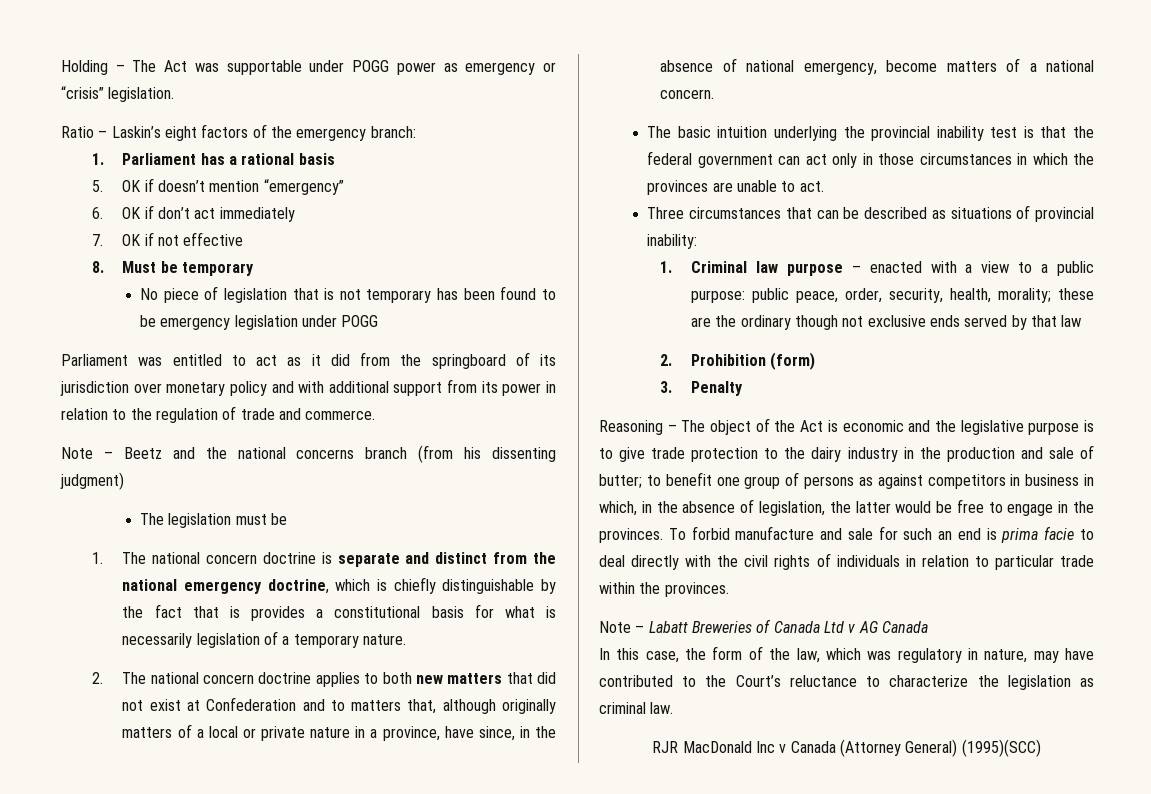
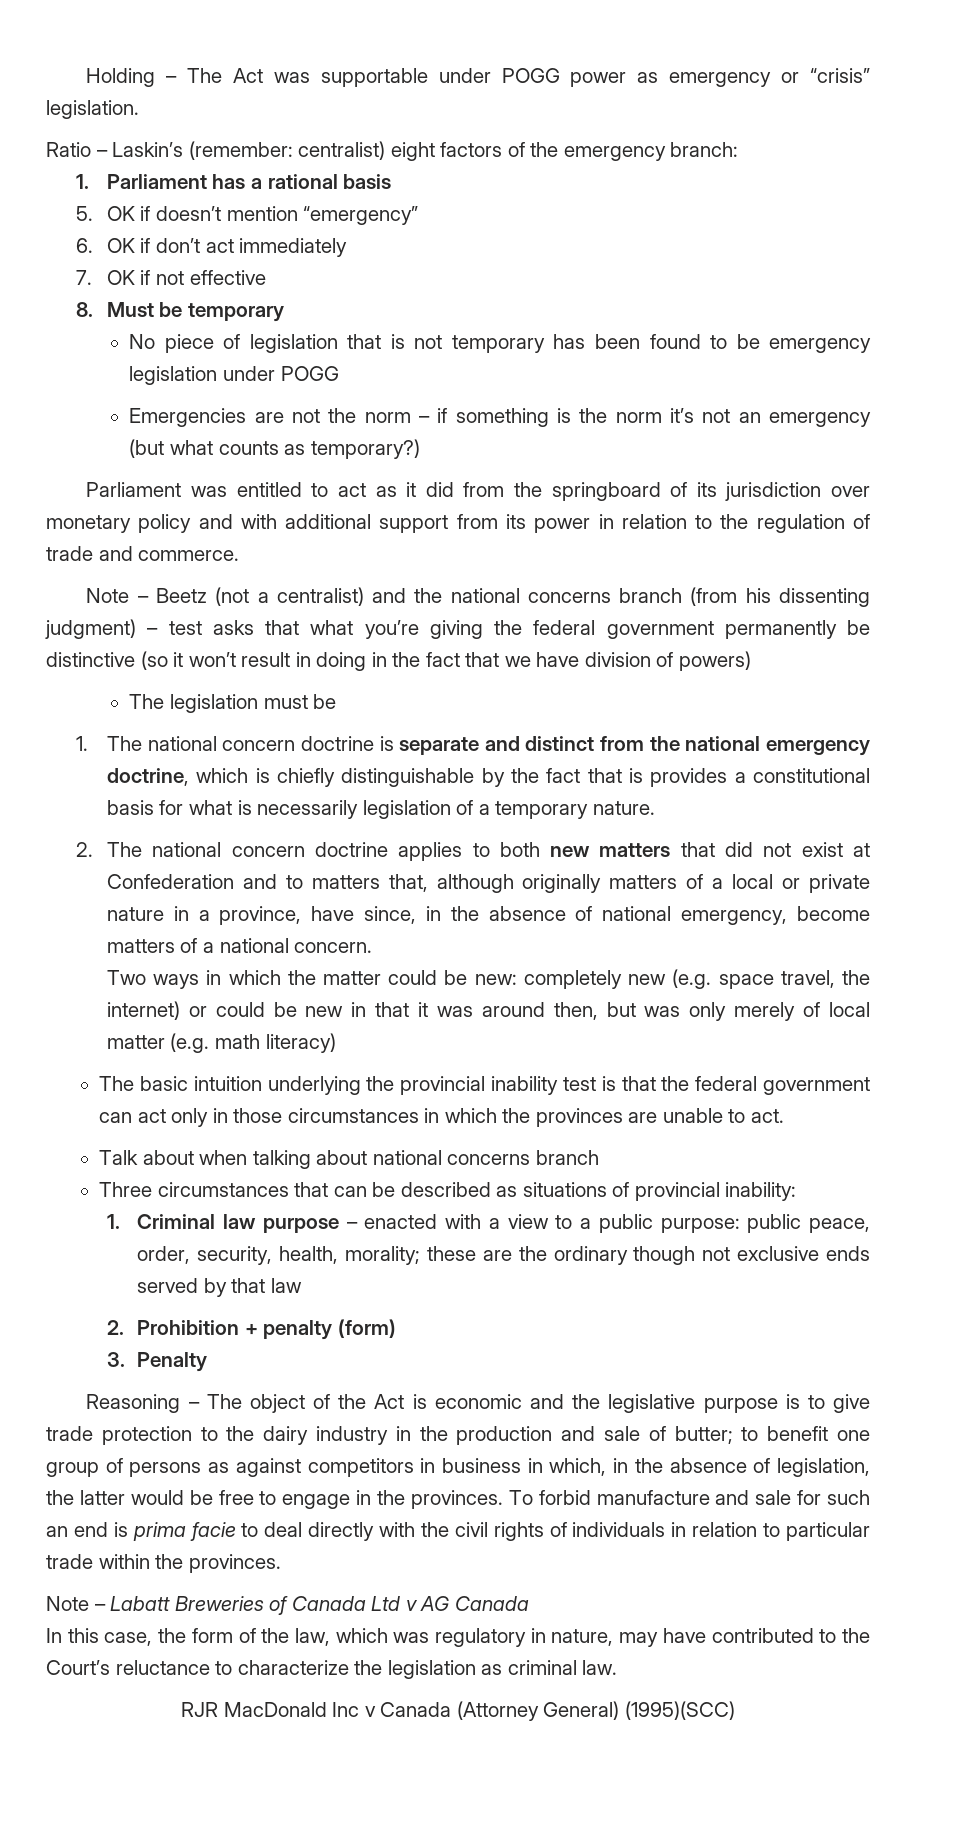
- Ratio – Laskin’s eight factors of the emergency branch:
+ Ratio – Laskin’s (remember: centralist) eight factors of the emergency branch:
+ Emergencies are not the norm – if something is the norm it’s not an emergency (but what counts as temporary?)
- Note – Beetz and the national concerns branch (from his dissenting judgment)
+ Note – Beetz (not a centralist) and the national concerns branch (from his dissenting judgment) – test asks that what you’re giving the federal government permanently be distinctive (so it won’t result in doing in the fact that we have division of powers)
+ Two ways in which the matter could be new: completely new (e.g. space travel, the internet) or could be new in that it was around then, but was only merely of local matter (e.g. math literacy)
+ Talk about when talking about national concerns branch
- 2. Prohibition (form)
+ 2. Prohibition + penalty (form)

